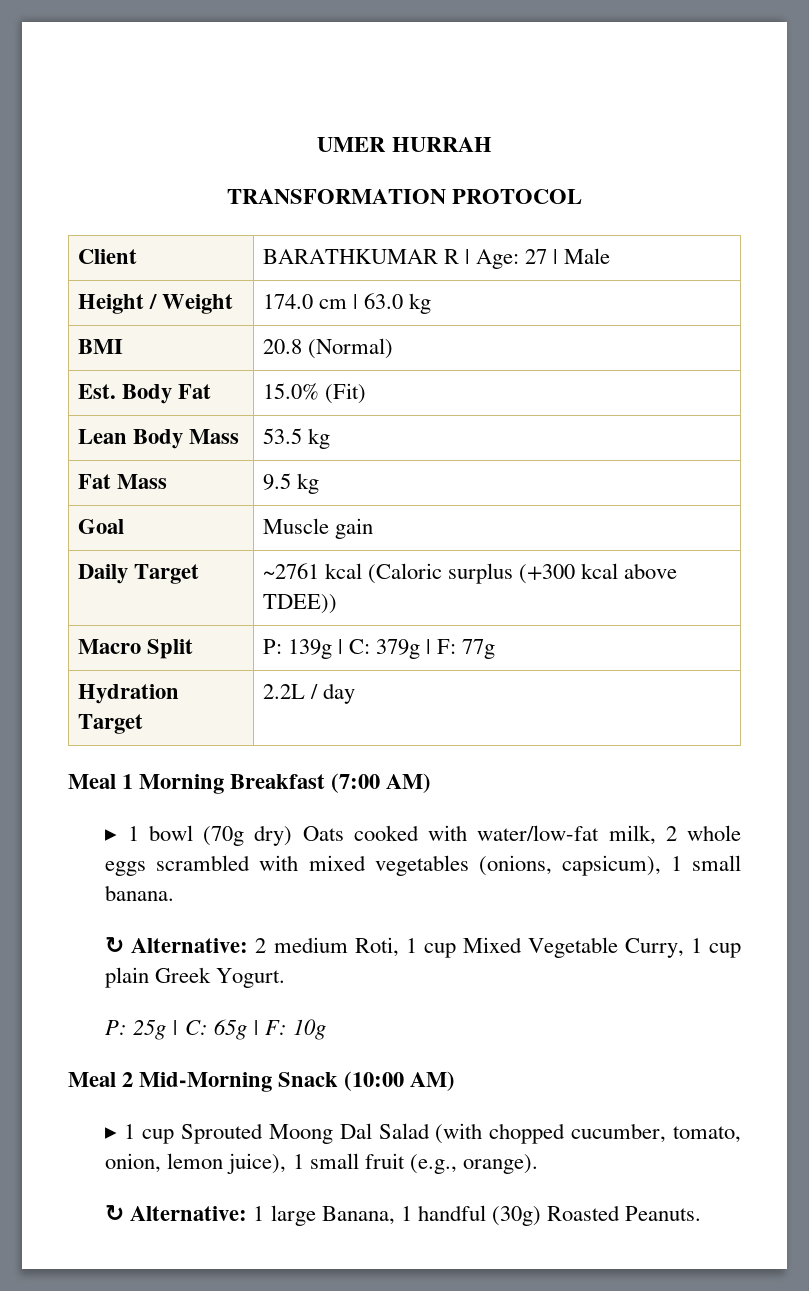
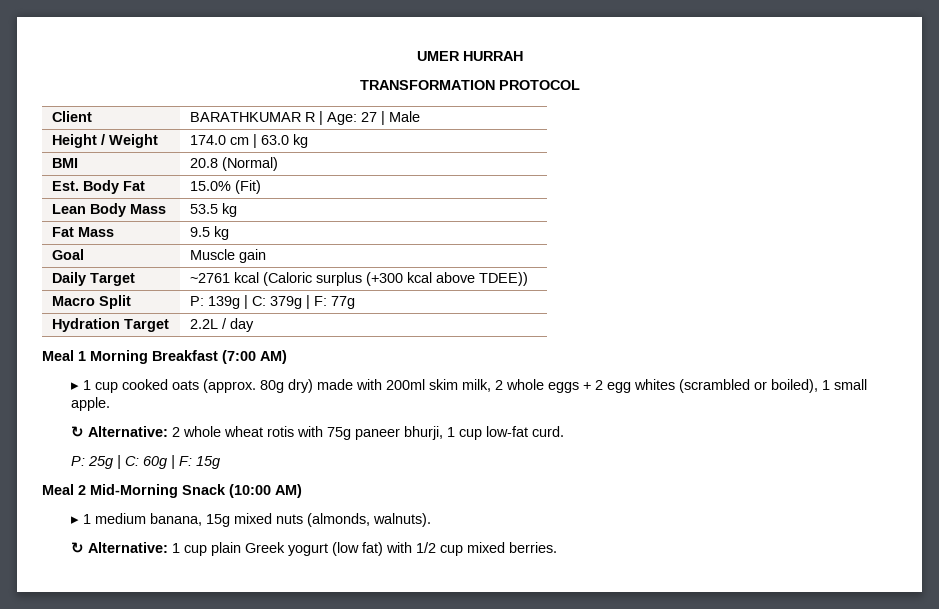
- ▸ 1 bowl (70g dry) Oats cooked with water/low-fat milk, 2 whole eggs scrambled with mixed vegetables (onions, capsicum), 1 small banana.
+ ▸ 1 cup cooked oats (approx. 80g dry) made with 200ml skim milk, 2 whole eggs + 2 egg whites (scrambled or boiled), 1 small apple.
- ↻ Alternative: 2 medium Roti, 1 cup Mixed Vegetable Curry, 1 cup plain Greek Yogurt.
+ ↻ Alternative: 2 whole wheat rotis with 75g paneer bhurji, 1 cup low-fat curd.
- P: 25g | C: 65g | F: 10g
+ P: 25g | C: 60g | F: 15g
- ▸ 1 cup Sprouted Moong Dal Salad (with chopped cucumber, tomato, onion, lemon juice), 1 small fruit (e.g., orange).
- ↻ Alternative: 1 large Banana, 1 handful (30g) Roasted Peanuts.
+ ▸ 1 medium banana, 15g mixed nuts (almonds, walnuts).
+ ↻ Alternative: 1 cup plain Greek yogurt (low fat) with 1/2 cup mixed berries.

